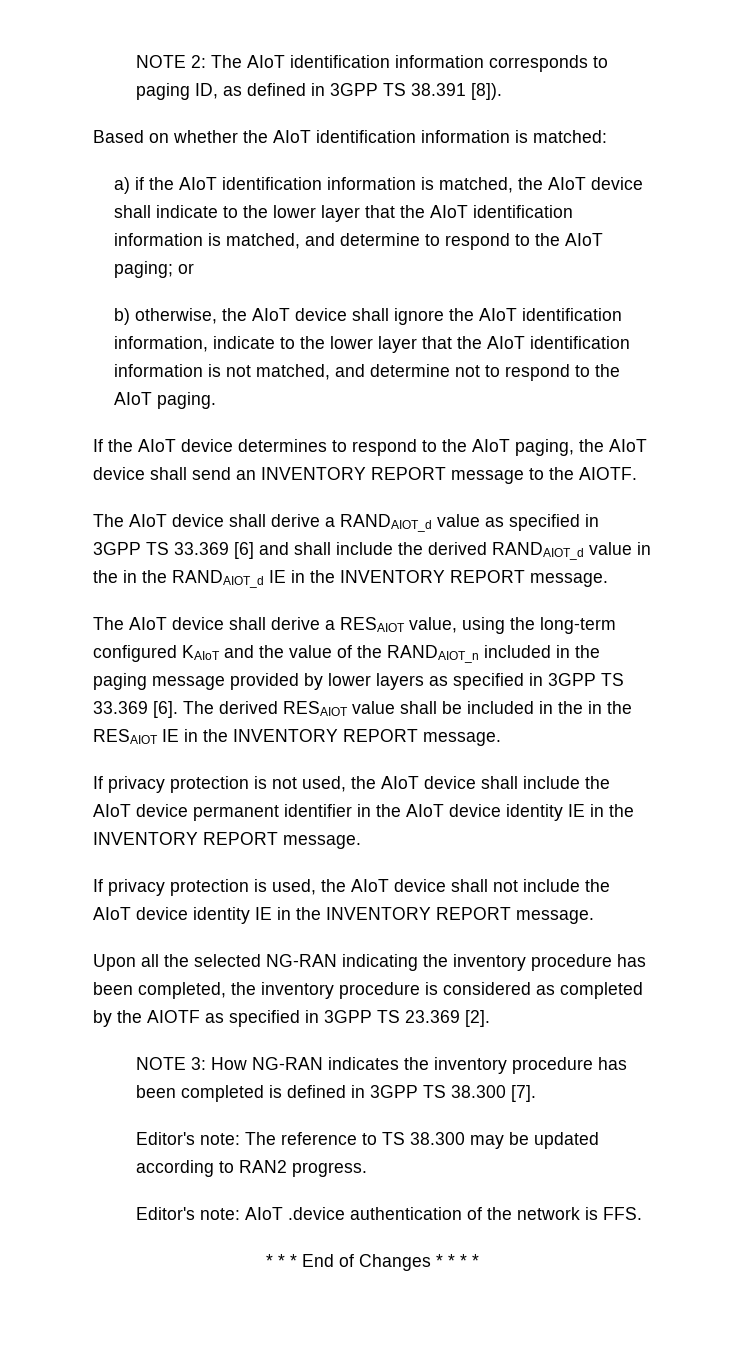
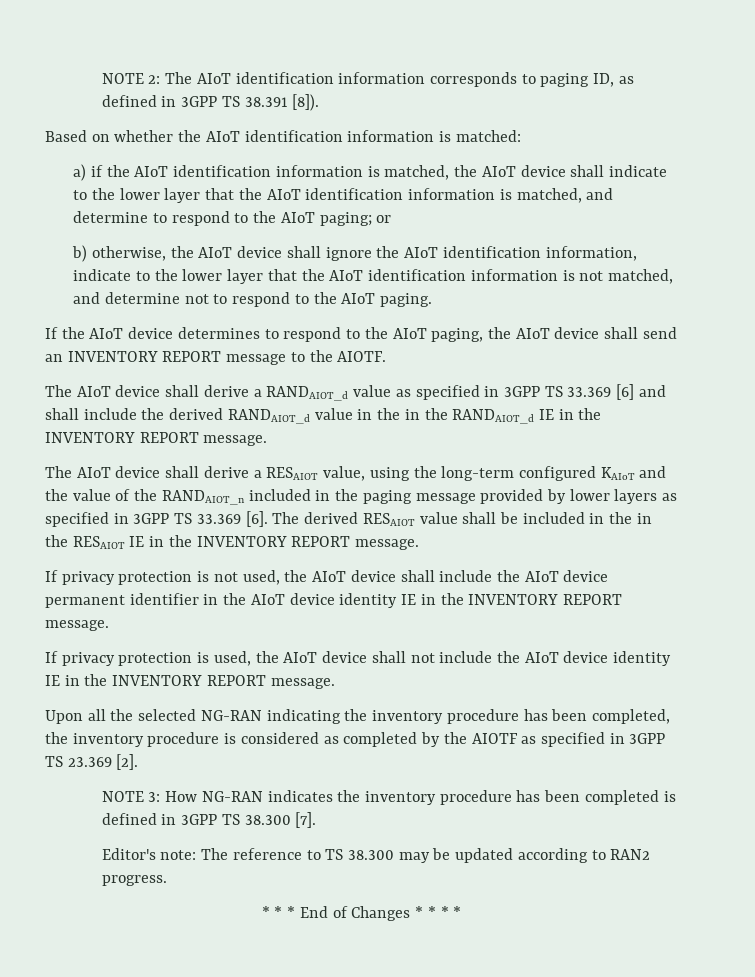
- Editor's note: AIoT .device authentication of the network is FFS.

